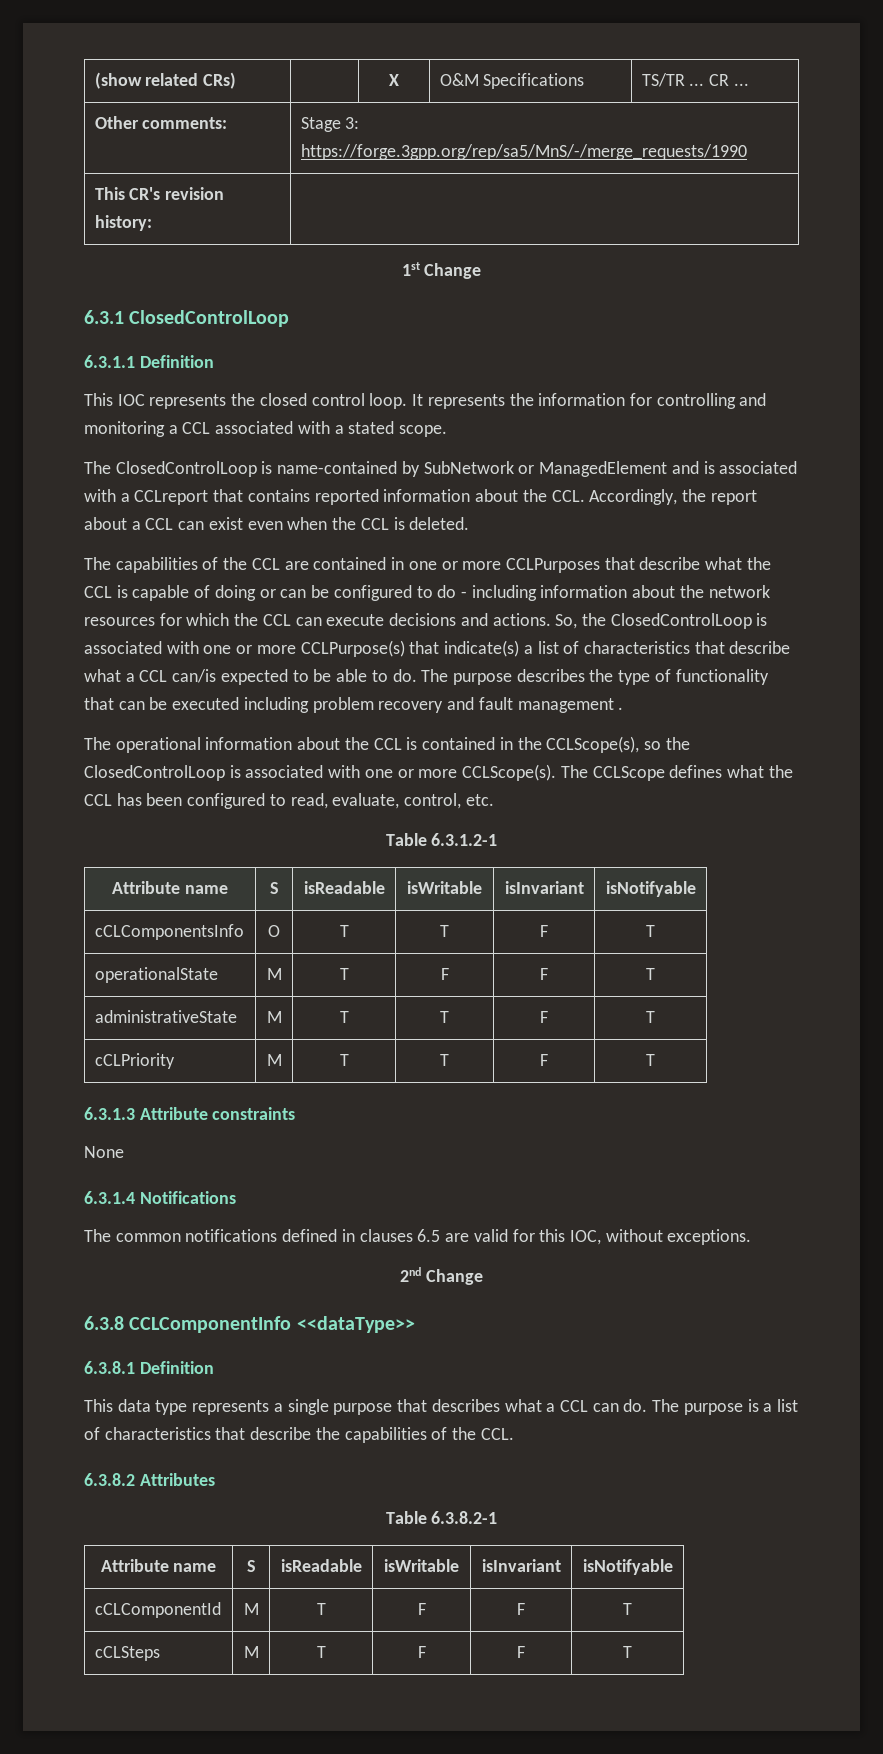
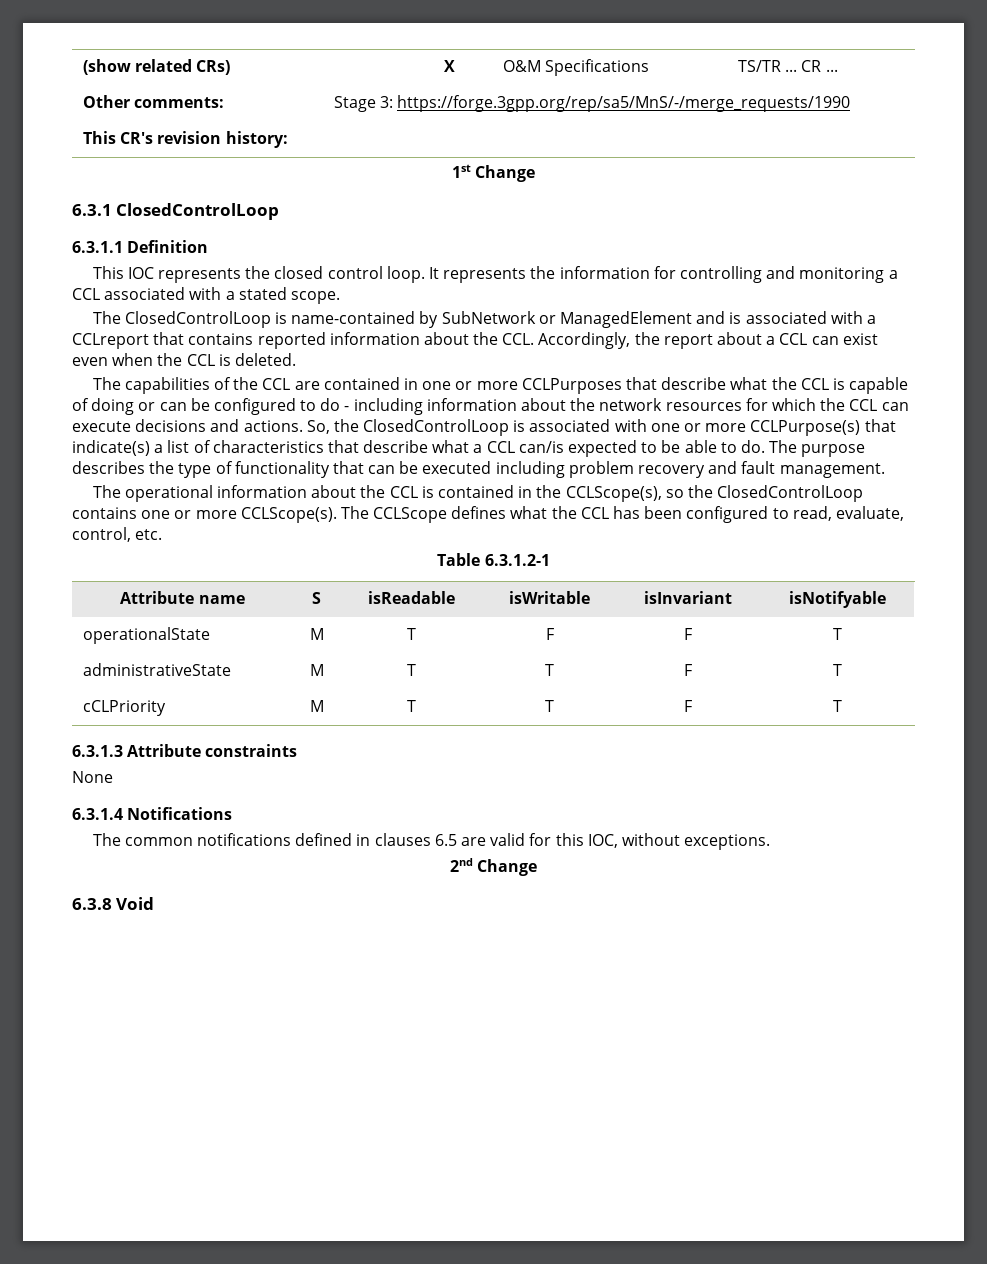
- The purpose describes the type of functionality that can be executed including problem recovery and fault management .
+ The purpose describes the type of functionality that can be executed including problem recovery and fault management.
- The operational information about the CCL is contained in the CCLScope(s), so the ClosedControlLoop is associated with one or more CCLScope(s).
+ The operational information about the CCL is contained in the CCLScope(s), so the ClosedControlLoop contains one or more CCLScope(s).
- cCLComponentsInfo | O | T | T | F | T
- 6.3.8 CCLComponentInfo <<dataType>>
- 6.3.8.1 Definition
- This data type represents a single purpose that describes what a CCL can do. The purpose is a list of characteristics that describe the capabilities of the CCL.
- 6.3.8.2 Attributes
- Table 6.3.8.2-1
- Attribute name | S | isReadable | isWritable | isInvariant | isNotifyable
- cCLComponentId | M | T | F | F | T
- cCLSteps | M | T | F | F | T
+ 6.3.8 Void

